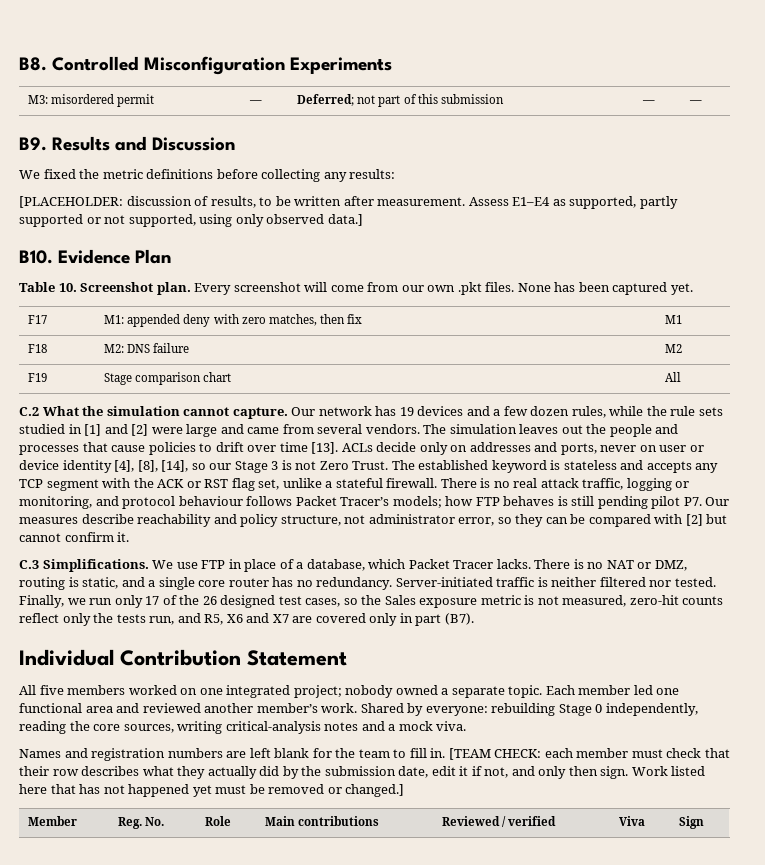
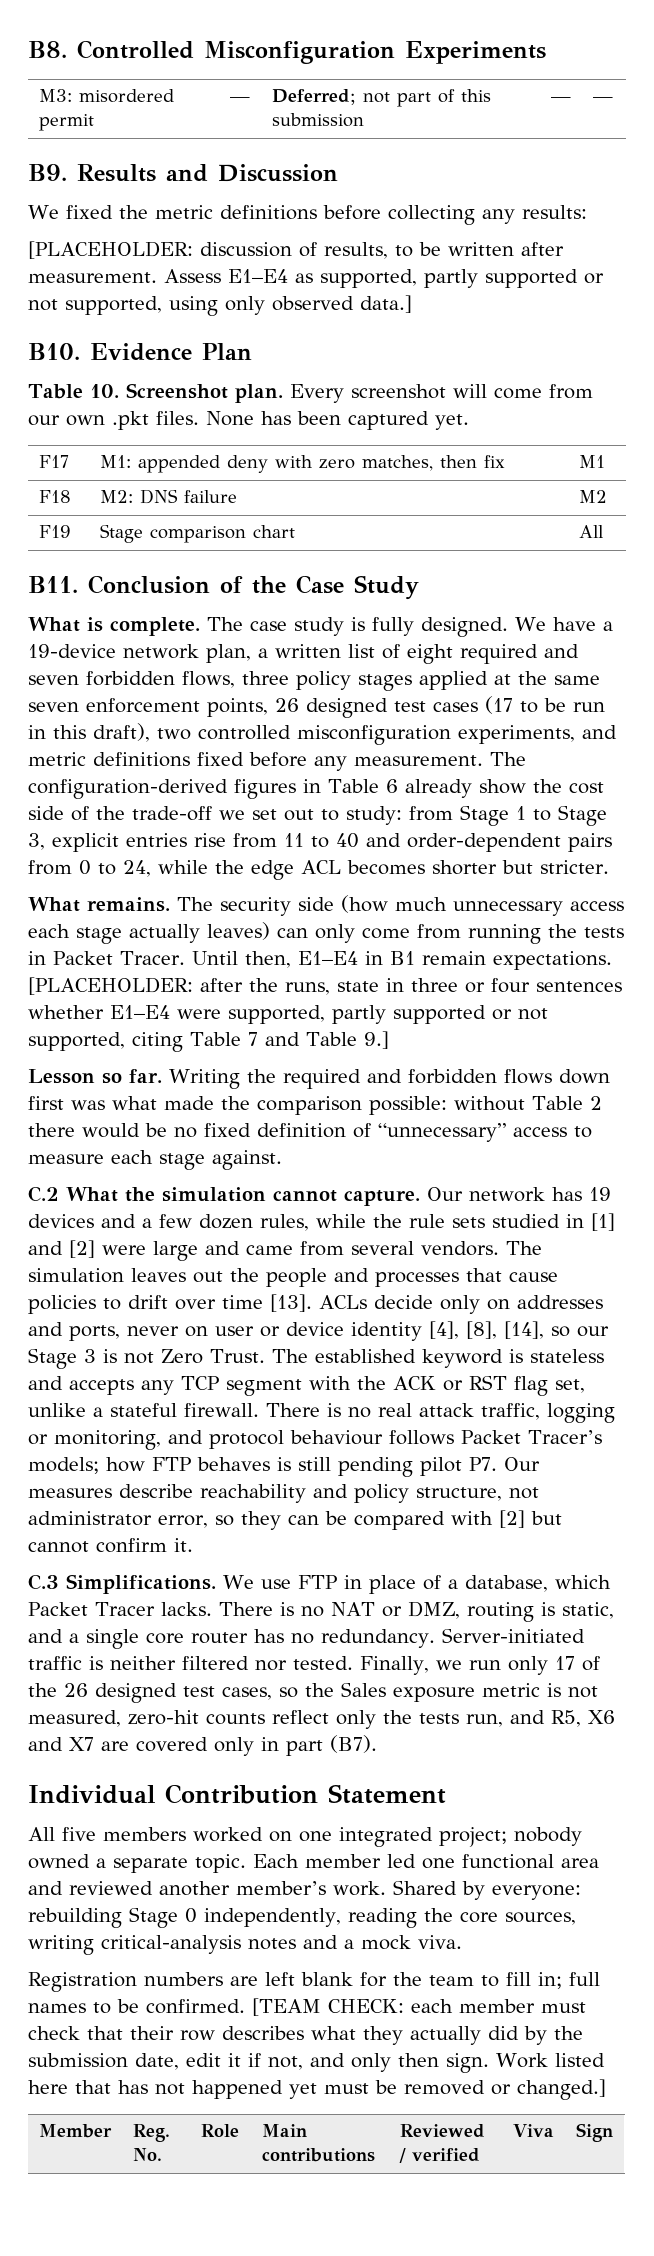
+ B11. Conclusion of the Case Study
+ What is complete. The case study is fully designed. We have a 19-device network plan, a written list of eight required and seven forbidden flows, three policy stages applied at the same seven enforcement points, 26 designed test cases (17 to be run in this draft), two controlled misconfiguration experiments, and metric definitions fixed before any measurement. The configuration-derived figures in Table 6 already show the cost side of the trade-off we set out to study: from Stage 1 to Stage 3, explicit entries rise from 11 to 40 and order-dependent pairs from 0 to 24, while the edge ACL becomes shorter but stricter.
+ What remains. The security side (how much unnecessary access each stage actually leaves) can only come from running the tests in Packet Tracer. Until then, E1–E4 in B1 remain expectations. [PLACEHOLDER: after the runs, state in three or four sentences whether E1–E4 were supported, partly supported or not supported, citing Table 7 and Table 9.]
+ Lesson so far. Writing the required and forbidden flows down first was what made the comparison possible: without Table 2 there would be no fixed definition of “unnecessary” access to measure each stage against.
- Names and registration numbers are left blank for the team to fill in.
+ Registration numbers are left blank for the team to fill in; full names to be confirmed.

